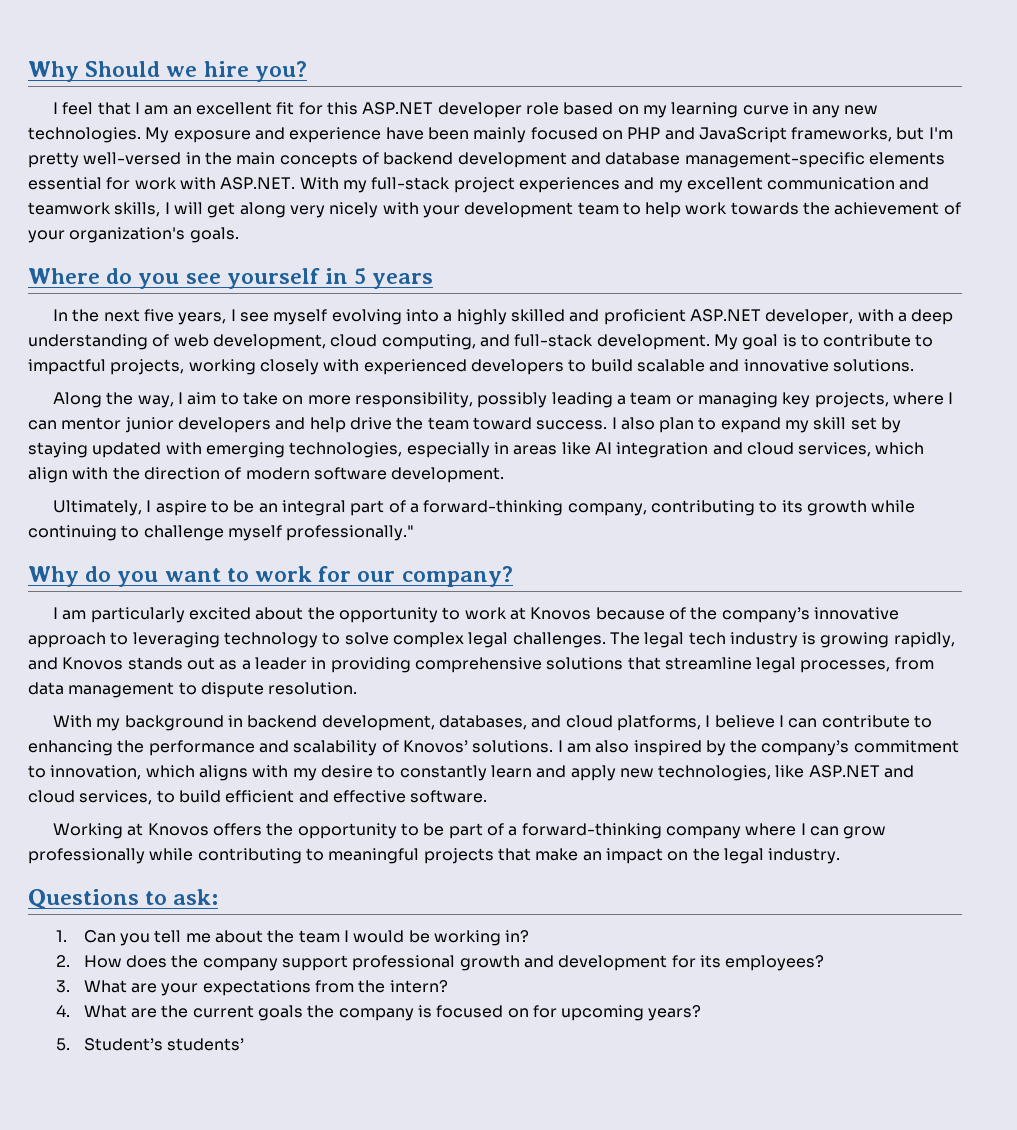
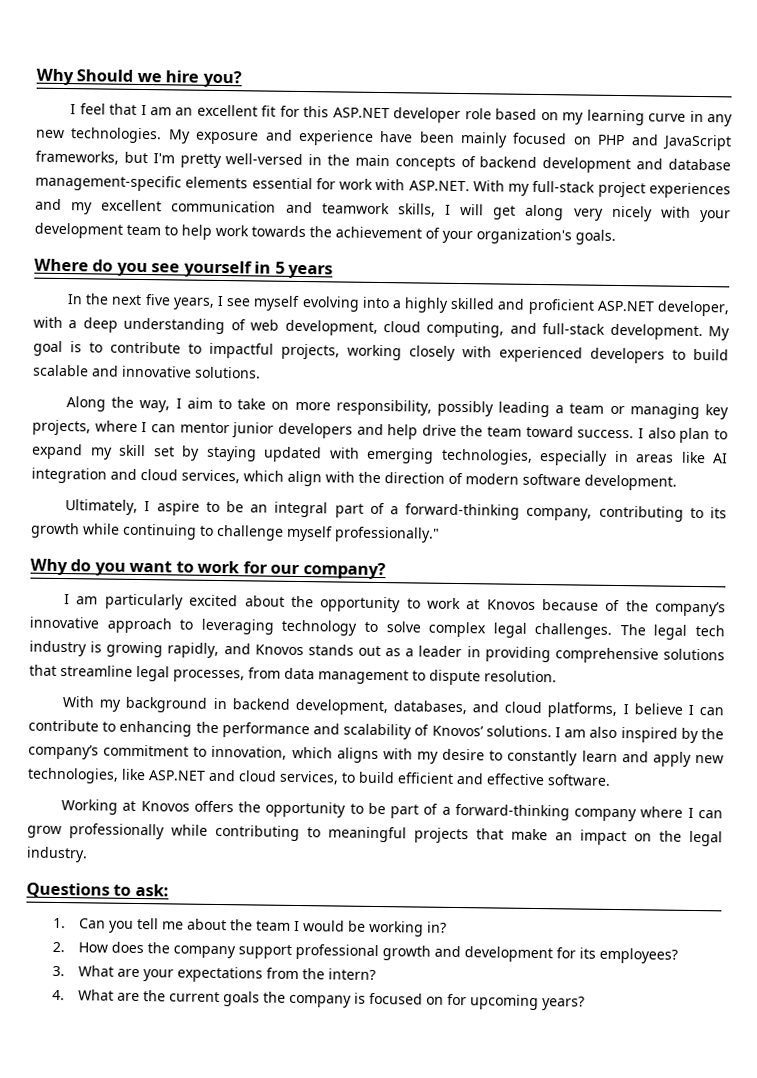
- 5. Student’s students’

